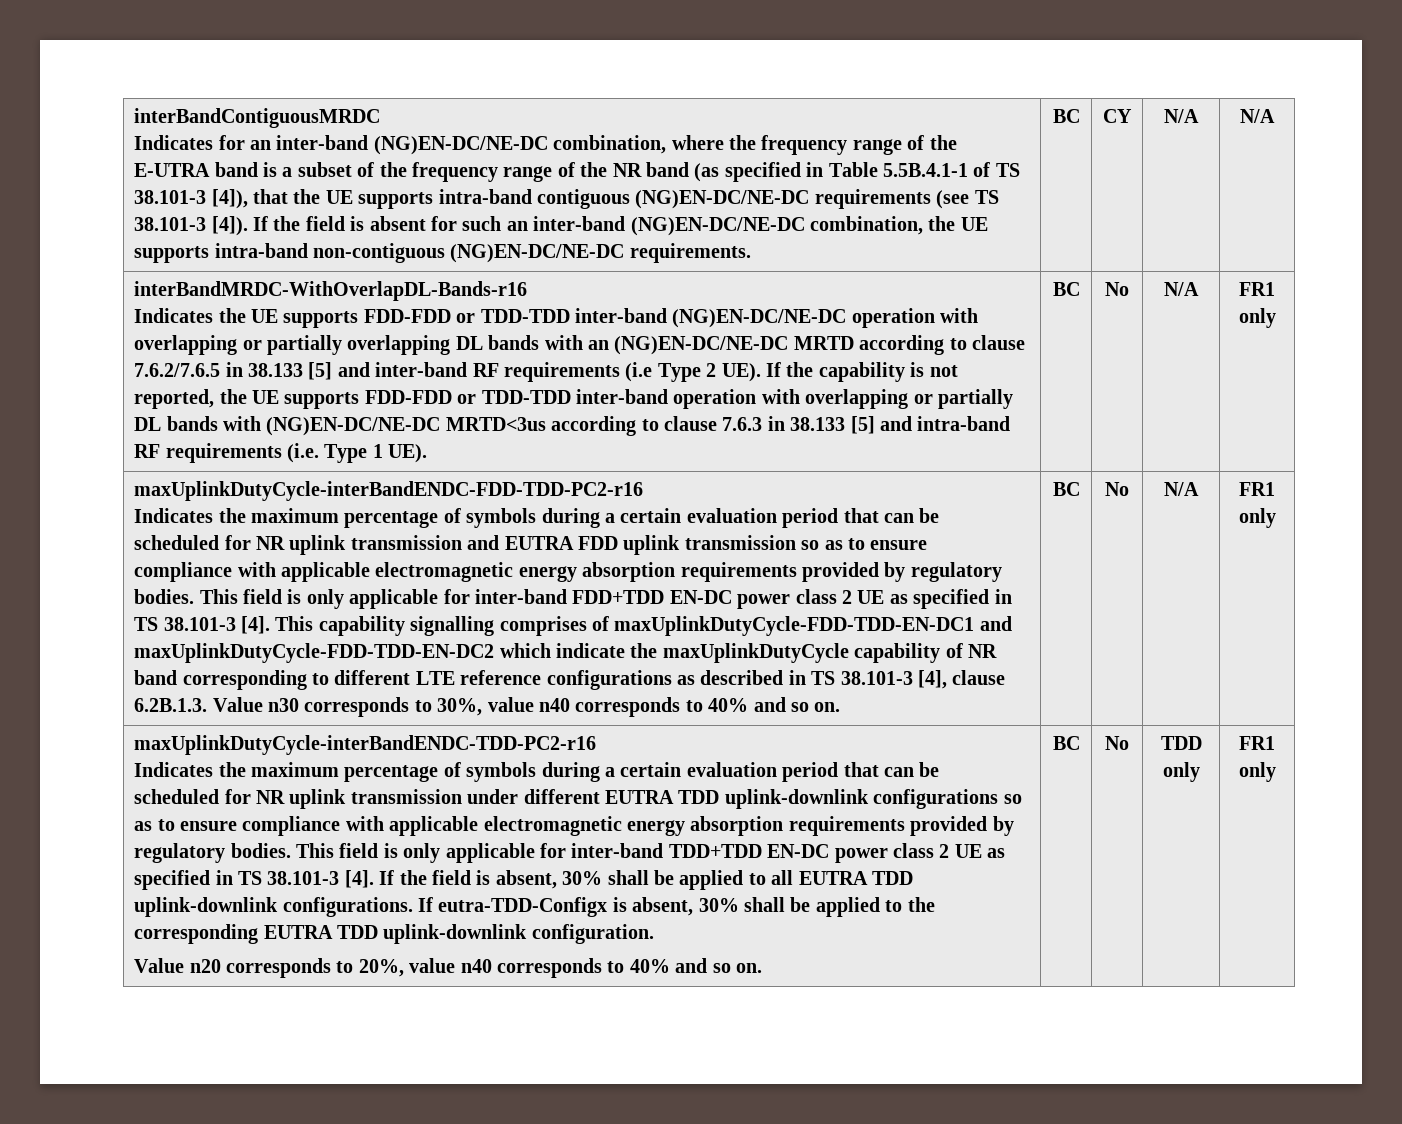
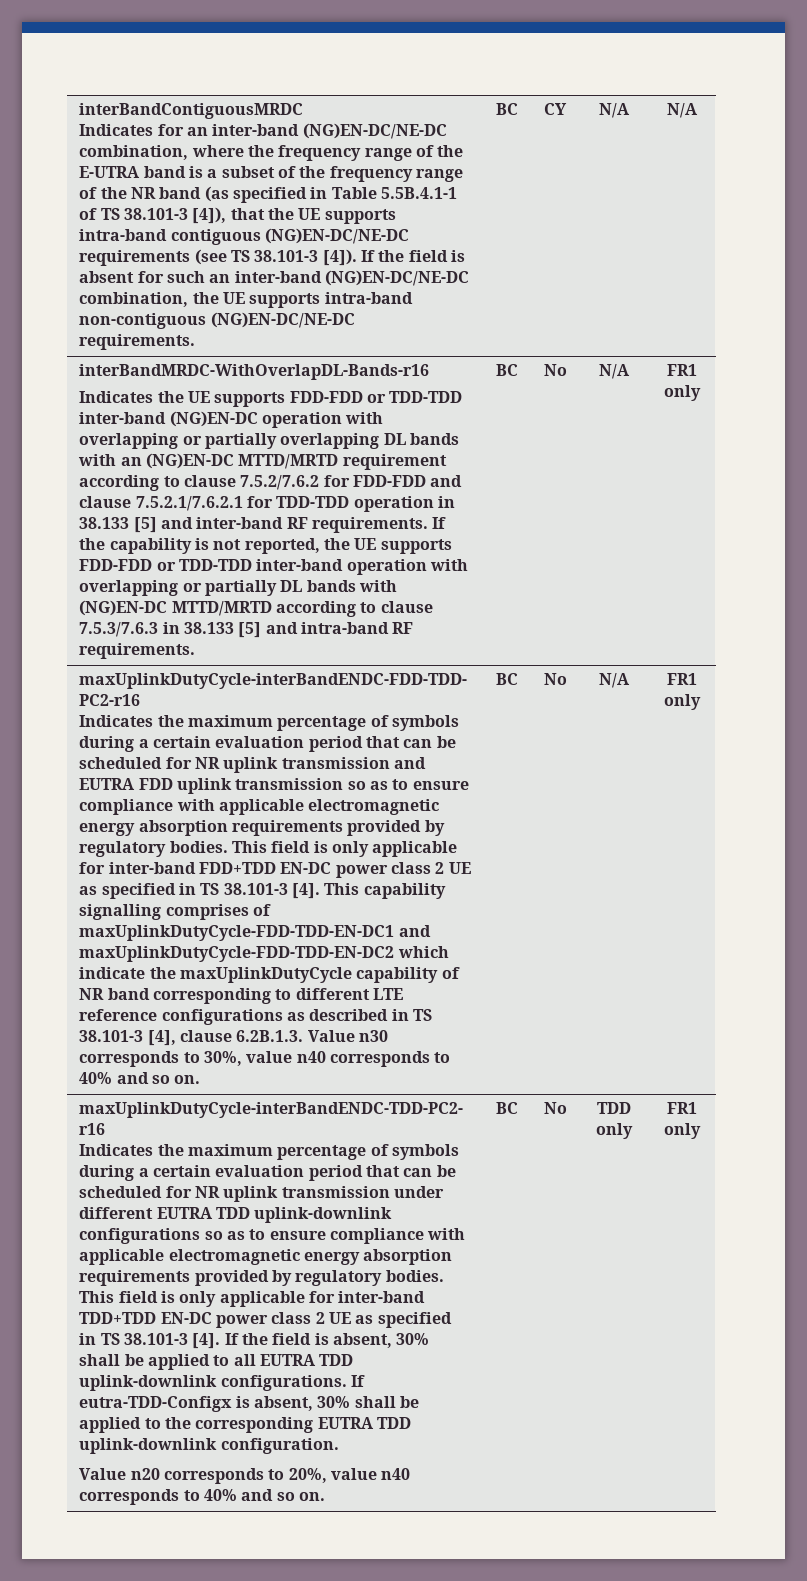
- Indicates the UE supports FDD-FDD or TDD-TDD inter-band (NG)EN-DC/NE-DC operation with overlapping or partially overlapping DL bands with an (NG)EN-DC/NE-DC MRTD according to clause 7.6.2/7.6.5 in 38.133 [5] and inter-band RF requirements (i.e Type 2 UE). If the capability is not reported, the UE supports FDD-FDD or TDD-TDD inter-band operation with overlapping or partially DL bands with (NG)EN-DC/NE-DC MRTD<3us according to clause 7.6.3 in 38.133 [5] and intra-band RF requirements (i.e. Type 1 UE).
+ Indicates the UE supports FDD-FDD or TDD-TDD inter-band (NG)EN-DC operation with overlapping or partially overlapping DL bands with an (NG)EN-DC MTTD/MRTD requirement according to clause 7.5.2/7.6.2 for FDD-FDD and clause 7.5.2.1/7.6.2.1 for TDD-TDD operation in 38.133 [5] and inter-band RF requirements. If the capability is not reported, the UE supports FDD-FDD or TDD-TDD inter-band operation with overlapping or partially DL bands with (NG)EN-DC MTTD/MRTD according to clause 7.5.3/7.6.3 in 38.133 [5] and intra-band RF requirements.

